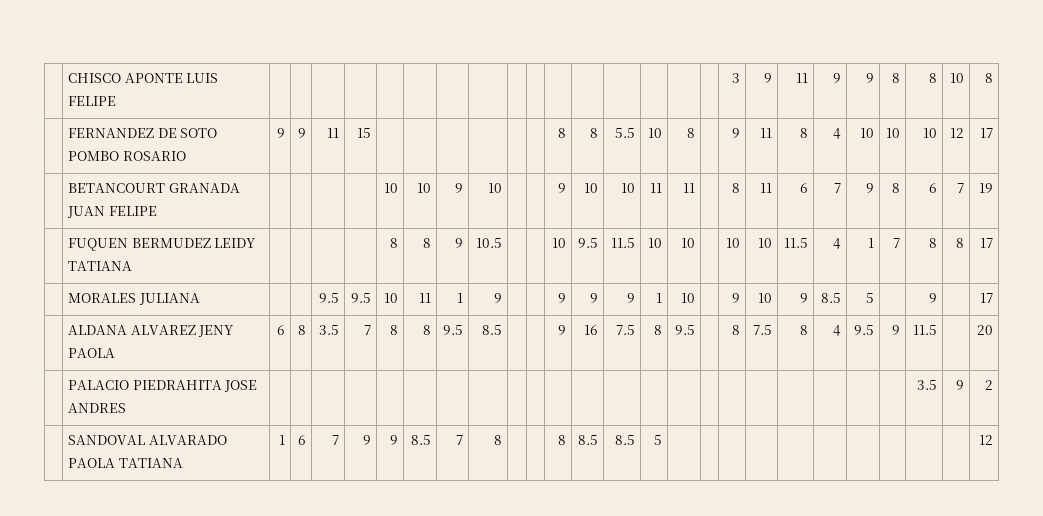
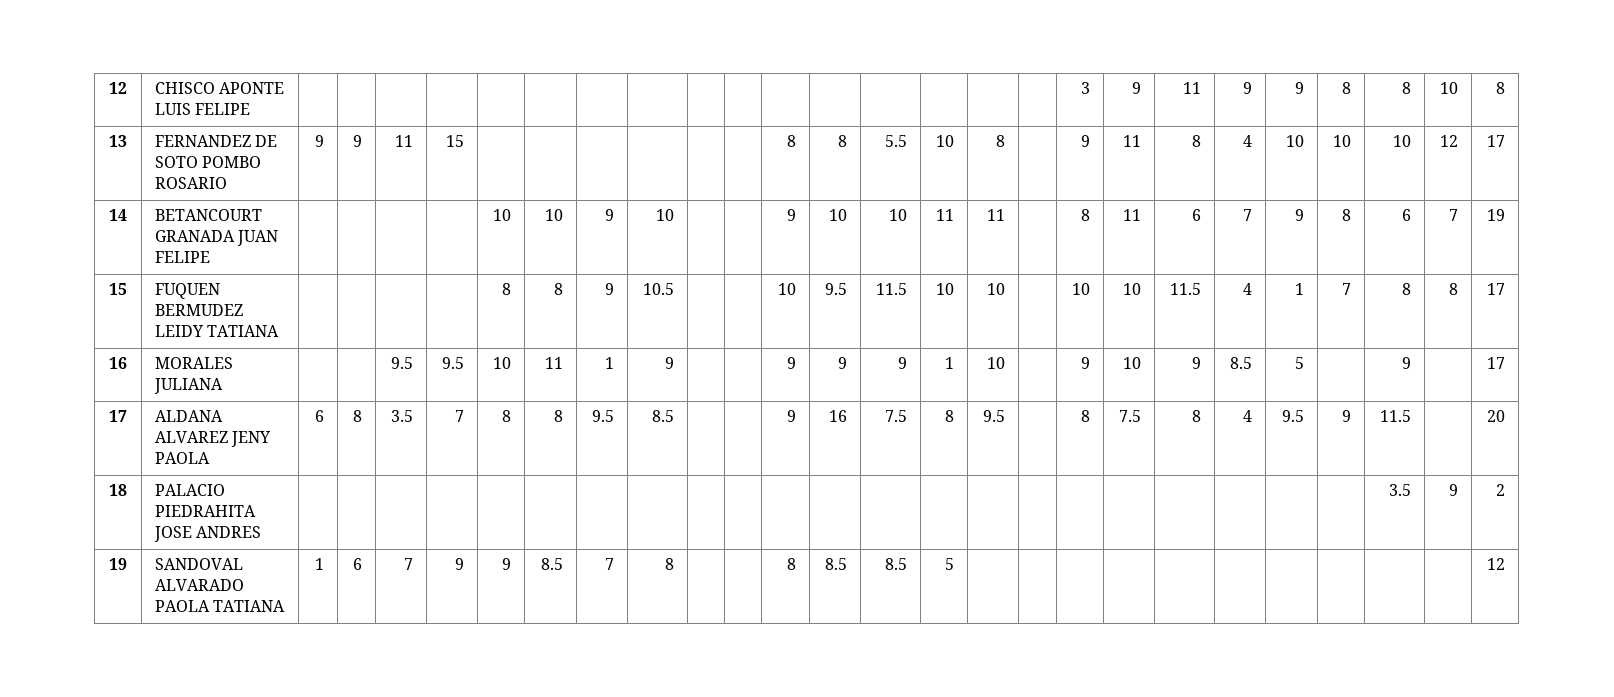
- | CHISCO APONTE LUIS FELIPE | | | | | | | | | | | | | | | | | 3 | 9 | 11 | 9 | 9 | 8 | 8 | 10 | 8
+ 12 | CHISCO APONTE LUIS FELIPE | | | | | | | | | | | | | | | | | 3 | 9 | 11 | 9 | 9 | 8 | 8 | 10 | 8
- | FERNANDEZ DE SOTO POMBO ROSARIO | 9 | 9 | 11 | 15 | | | | | | | 8 | 8 | 5.5 | 10 | 8 | | 9 | 11 | 8 | 4 | 10 | 10 | 10 | 12 | 17
+ 13 | FERNANDEZ DE SOTO POMBO ROSARIO | 9 | 9 | 11 | 15 | | | | | | | 8 | 8 | 5.5 | 10 | 8 | | 9 | 11 | 8 | 4 | 10 | 10 | 10 | 12 | 17
- | BETANCOURT GRANADA JUAN FELIPE | | | | | 10 | 10 | 9 | 10 | | | 9 | 10 | 10 | 11 | 11 | | 8 | 11 | 6 | 7 | 9 | 8 | 6 | 7 | 19
+ 14 | BETANCOURT GRANADA JUAN FELIPE | | | | | 10 | 10 | 9 | 10 | | | 9 | 10 | 10 | 11 | 11 | | 8 | 11 | 6 | 7 | 9 | 8 | 6 | 7 | 19
- | FUQUEN BERMUDEZ LEIDY TATIANA | | | | | 8 | 8 | 9 | 10.5 | | | 10 | 9.5 | 11.5 | 10 | 10 | | 10 | 10 | 11.5 | 4 | 1 | 7 | 8 | 8 | 17
+ 15 | FUQUEN BERMUDEZ LEIDY TATIANA | | | | | 8 | 8 | 9 | 10.5 | | | 10 | 9.5 | 11.5 | 10 | 10 | | 10 | 10 | 11.5 | 4 | 1 | 7 | 8 | 8 | 17
- | MORALES JULIANA | | | 9.5 | 9.5 | 10 | 11 | 1 | 9 | | | 9 | 9 | 9 | 1 | 10 | | 9 | 10 | 9 | 8.5 | 5 | | 9 | | 17
+ 16 | MORALES JULIANA | | | 9.5 | 9.5 | 10 | 11 | 1 | 9 | | | 9 | 9 | 9 | 1 | 10 | | 9 | 10 | 9 | 8.5 | 5 | | 9 | | 17
- | ALDANA ALVAREZ JENY PAOLA | 6 | 8 | 3.5 | 7 | 8 | 8 | 9.5 | 8.5 | | | 9 | 16 | 7.5 | 8 | 9.5 | | 8 | 7.5 | 8 | 4 | 9.5 | 9 | 11.5 | | 20
+ 17 | ALDANA ALVAREZ JENY PAOLA | 6 | 8 | 3.5 | 7 | 8 | 8 | 9.5 | 8.5 | | | 9 | 16 | 7.5 | 8 | 9.5 | | 8 | 7.5 | 8 | 4 | 9.5 | 9 | 11.5 | | 20
- | PALACIO PIEDRAHITA JOSE ANDRES | | | | | | | | | | | | | | | | | | | | | | | 3.5 | 9 | 2
+ 18 | PALACIO PIEDRAHITA JOSE ANDRES | | | | | | | | | | | | | | | | | | | | | | | 3.5 | 9 | 2
- | SANDOVAL ALVARADO PAOLA TATIANA | 1 | 6 | 7 | 9 | 9 | 8.5 | 7 | 8 | | | 8 | 8.5 | 8.5 | 5 | | | | | | | | | | | 12
+ 19 | SANDOVAL ALVARADO PAOLA TATIANA | 1 | 6 | 7 | 9 | 9 | 8.5 | 7 | 8 | | | 8 | 8.5 | 8.5 | 5 | | | | | | | | | | | 12

